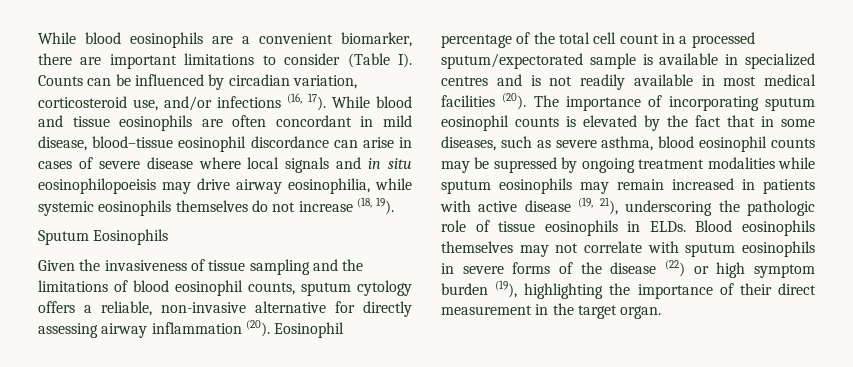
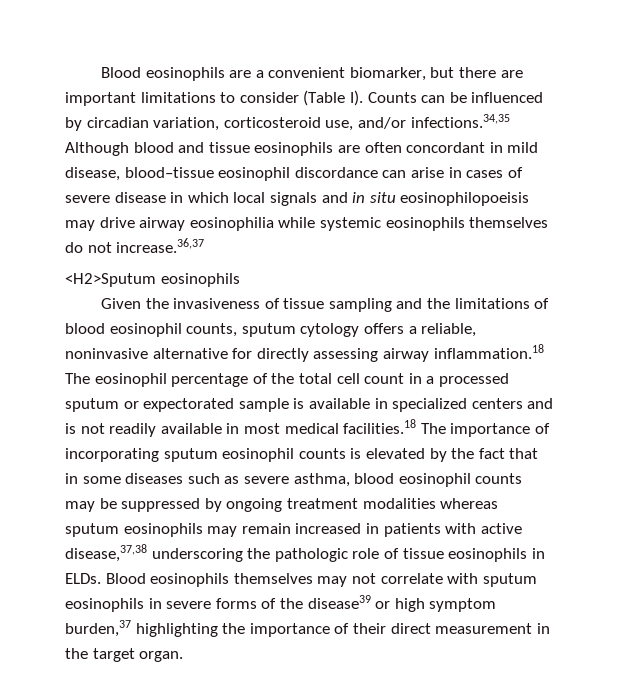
- While blood eosinophils are a convenient biomarker, there are important limitations to consider (Table I). Counts can be influenced by circadian variation, corticosteroid use, and/or infections (16, 17). While blood and tissue eosinophils are often concordant in mild disease, blood–tissue eosinophil discordance can arise in cases of severe disease where local signals and in situ eosinophilopoeisis may drive airway eosinophilia, while systemic eosinophils themselves do not increase (18, 19).
- Sputum Eosinophils
+ Blood eosinophils are a convenient biomarker, but there are important limitations to consider (Table I). Counts can be influenced by circadian variation, corticosteroid use, and/or infections.34,35 Although blood and tissue eosinophils are often concordant in mild disease, blood–tissue eosinophil discordance can arise in cases of severe disease in which local signals and in situ eosinophilopoeisis may drive airway eosinophilia while systemic eosinophils themselves do not increase.36,37
+ <H2>Sputum eosinophils
- Given the invasiveness of tissue sampling and the limitations of blood eosinophil counts, sputum cytology offers a reliable, non-invasive alternative for directly assessing airway inflammation (20). Eosinophil percentage of the total cell count in a processed sputum/expectorated sample is available in specialized centres and is not readily available in most medical facilities (20). The importance of incorporating sputum eosinophil counts is elevated by the fact that in some diseases, such as severe asthma, blood eosinophil counts may be supressed by ongoing treatment modalities while sputum eosinophils may remain increased in patients with active disease (19, 21), underscoring the pathologic role of tissue eosinophils in ELDs.
+ Given the invasiveness of tissue sampling and the limitations of blood eosinophil counts, sputum cytology offers a reliable, noninvasive alternative for directly assessing airway inflammation.18 The eosinophil percentage of the total cell count in a processed sputum or expectorated sample is available in specialized centers and is not readily available in most medical facilities.18 The importance of incorporating sputum eosinophil counts is elevated by the fact that in some diseases such as severe asthma, blood eosinophil counts may be suppressed by ongoing treatment modalities whereas sputum eosinophils may remain increased in patients with active disease,37,38 underscoring the pathologic role of tissue eosinophils in ELDs.
- Blood eosinophils themselves may not correlate with sputum eosinophils in severe forms of the disease (22) or high symptom burden (19), highlighting the importance of their direct measurement in the target organ.
+ Blood eosinophils themselves may not correlate with sputum eosinophils in severe forms of the disease39 or high symptom burden,37 highlighting the importance of their direct measurement in the target organ.

